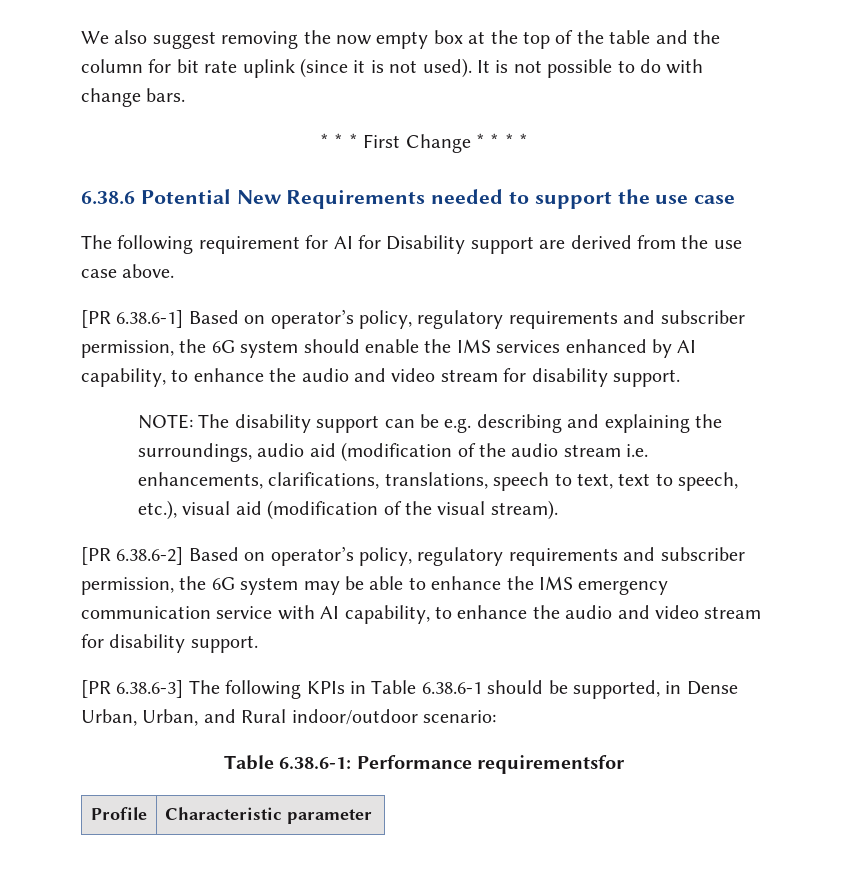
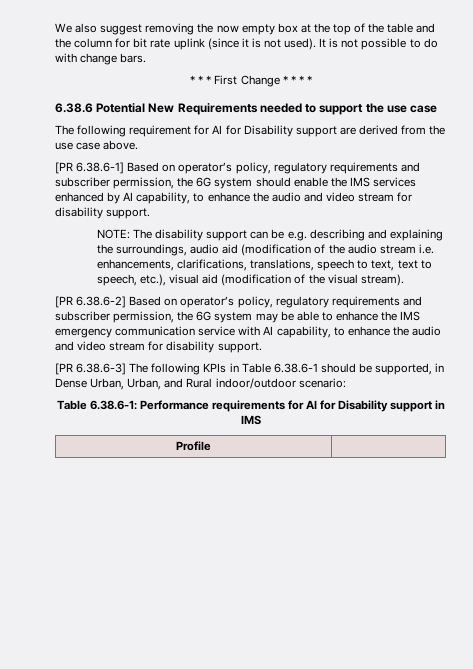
- Table 6.38.6-1: Performance requirementsfor
+ Table 6.38.6-1: Performance requirements for AI for Disability support in IMS
- Profile | Characteristic parameter
+ Profile |

